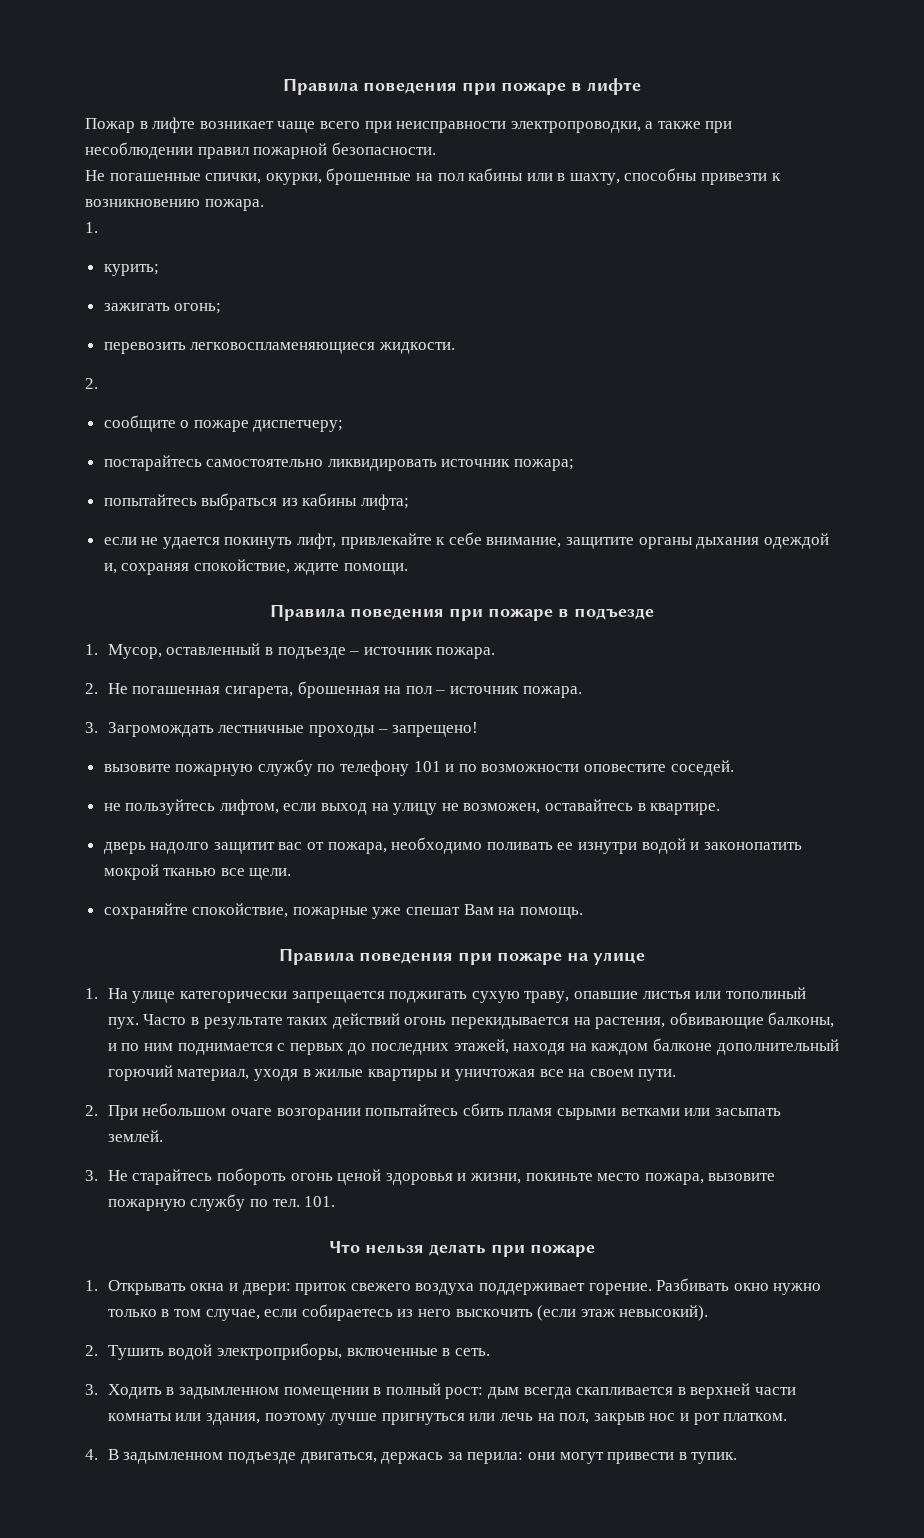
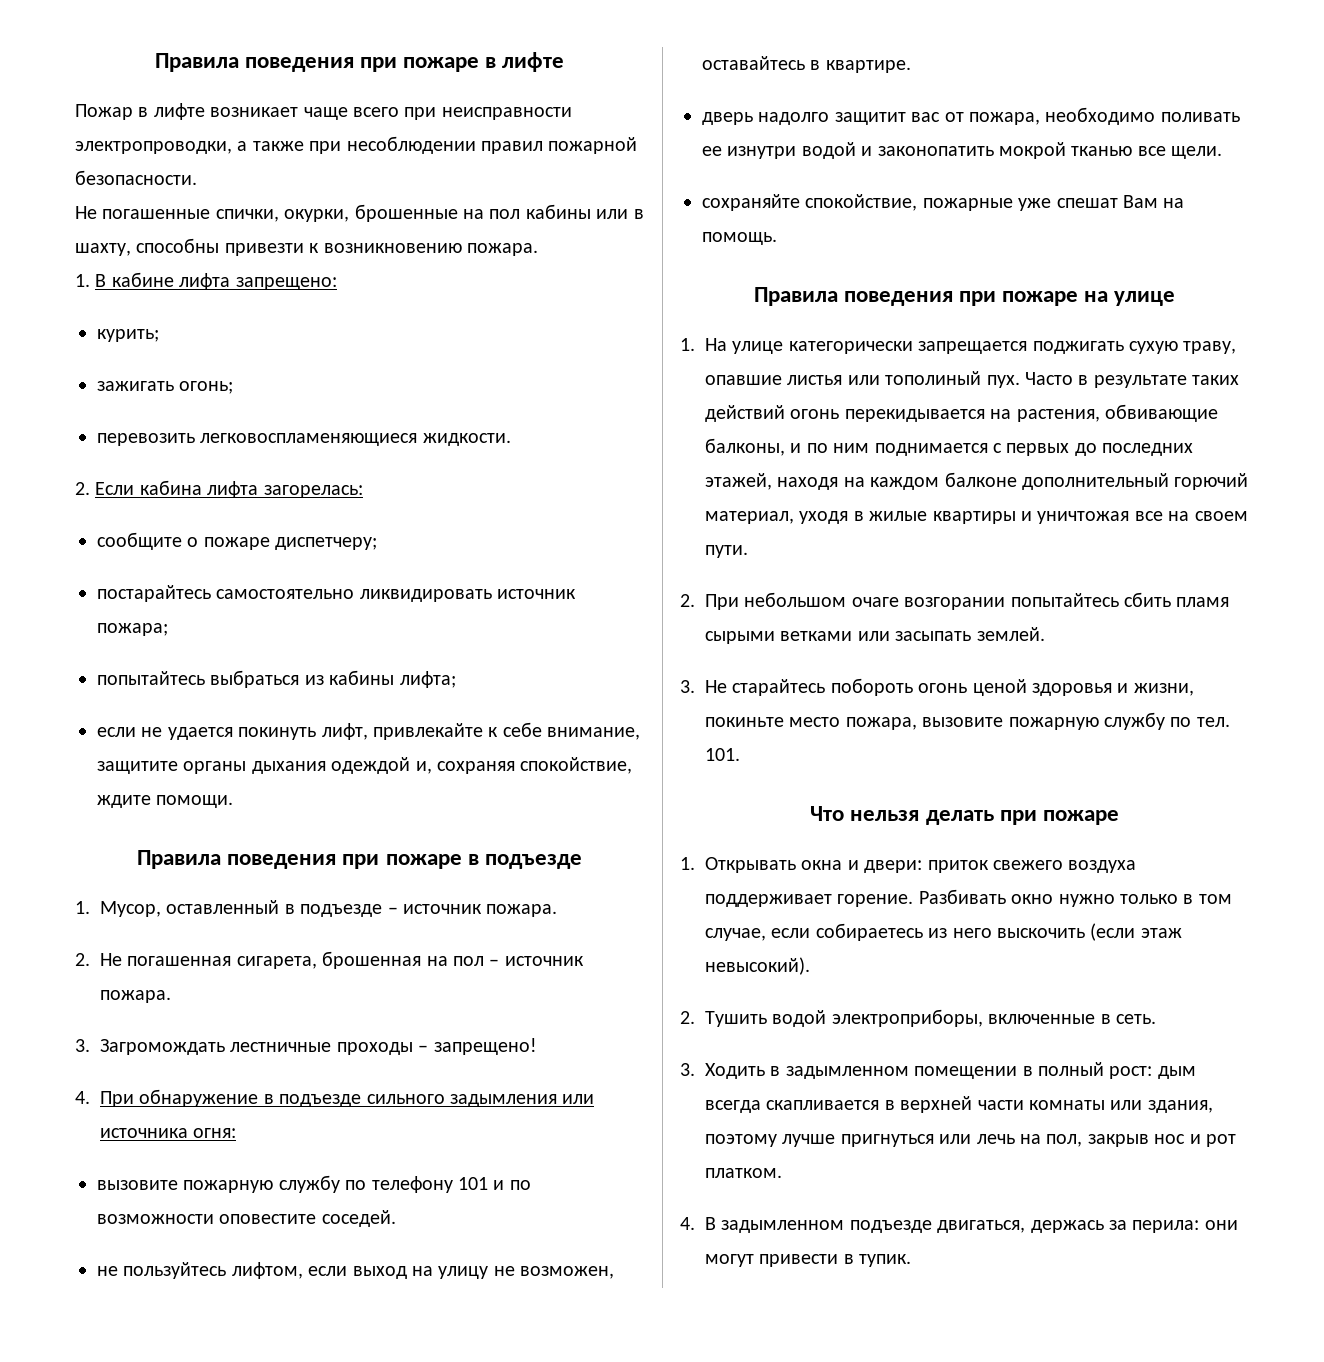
  Не погашенные спички, окурки, брошенные на пол кабины или в шахту, способны привезти к возникновению пожара.
- 1.
+ 1. В кабине лифта запрещено:
  перевозить легковоспламеняющиеся жидкости.
- 2.
+ 2. Если кабина лифта загорелась:
+ 4. При обнаружение в подъезде сильного задымления или источника огня:

